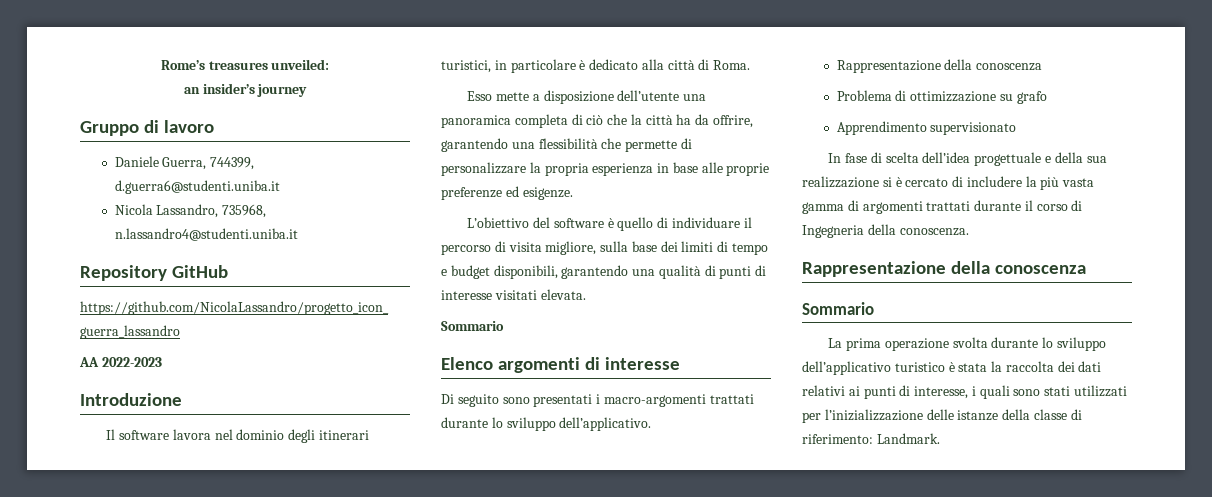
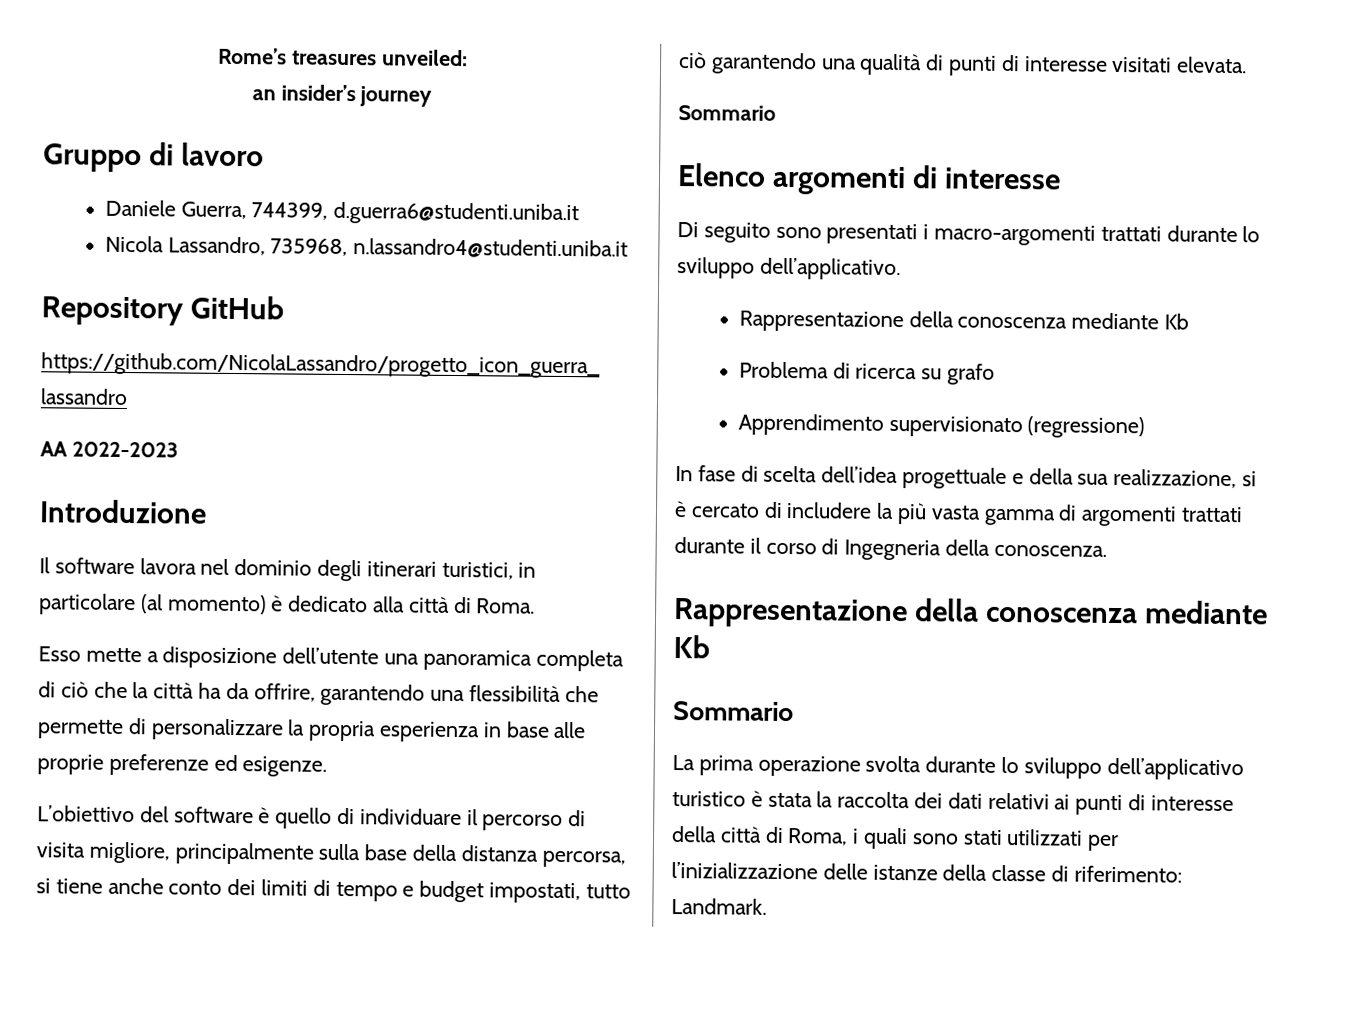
- Il software lavora nel dominio degli itinerari turistici, in particolare è dedicato alla città di Roma.
+ Il software lavora nel dominio degli itinerari turistici, in particolare (al momento) è dedicato alla città di Roma.
- L’obiettivo del software è quello di individuare il percorso di visita migliore, sulla base dei limiti di tempo e budget disponibili, garantendo una qualità di punti di interesse visitati elevata.
+ L’obiettivo del software è quello di individuare il percorso di visita migliore, principalmente sulla base della distanza percorsa, si tiene anche conto dei limiti di tempo e budget impostati, tutto ciò garantendo una qualità di punti di interesse visitati elevata.
  Di seguito sono presentati i macro-argomenti trattati durante lo sviluppo dell’applicativo.
- Rappresentazione della conoscenza
+ Rappresentazione della conoscenza mediante Kb
- Problema di ottimizzazione su grafo
+ Problema di ricerca su grafo
- Apprendimento supervisionato
+ Apprendimento supervisionato (regressione)
- In fase di scelta dell’idea progettuale e della sua realizzazione si è cercato di includere la più vasta gamma di argomenti trattati durante il corso di Ingegneria della conoscenza.
- Rappresentazione della conoscenza
+ In fase di scelta dell’idea progettuale e della sua realizzazione, si è cercato di includere la più vasta gamma di argomenti trattati durante il corso di Ingegneria della conoscenza.
+ Rappresentazione della conoscenza mediante Kb
- La prima operazione svolta durante lo sviluppo dell’applicativo turistico è stata la raccolta dei dati relativi ai punti di interesse, i quali sono stati utilizzati per l’inizializzazione delle istanze della classe di riferimento: Landmark.
+ La prima operazione svolta durante lo sviluppo dell’applicativo turistico è stata la raccolta dei dati relativi ai punti di interesse della città di Roma, i quali sono stati utilizzati per l’inizializzazione delle istanze della classe di riferimento: Landmark.

